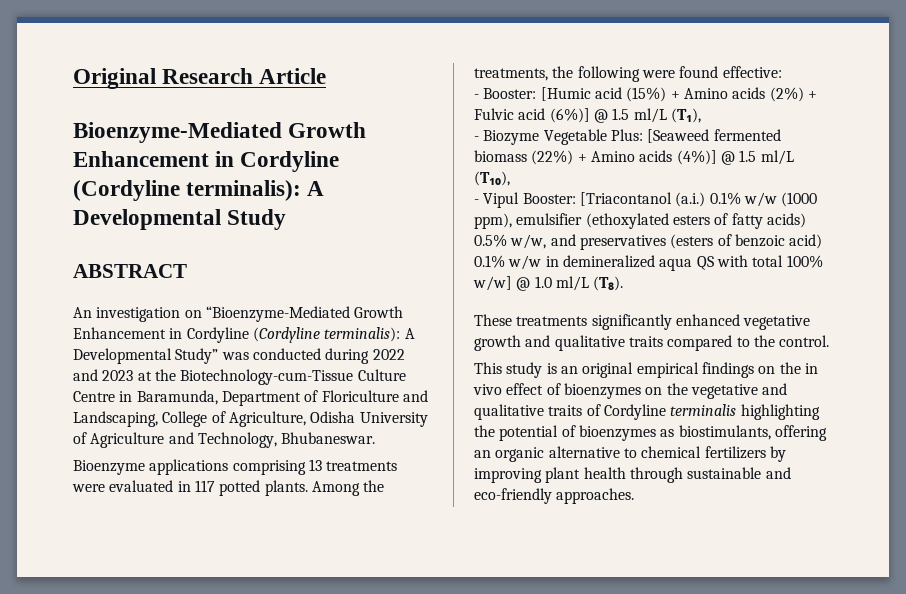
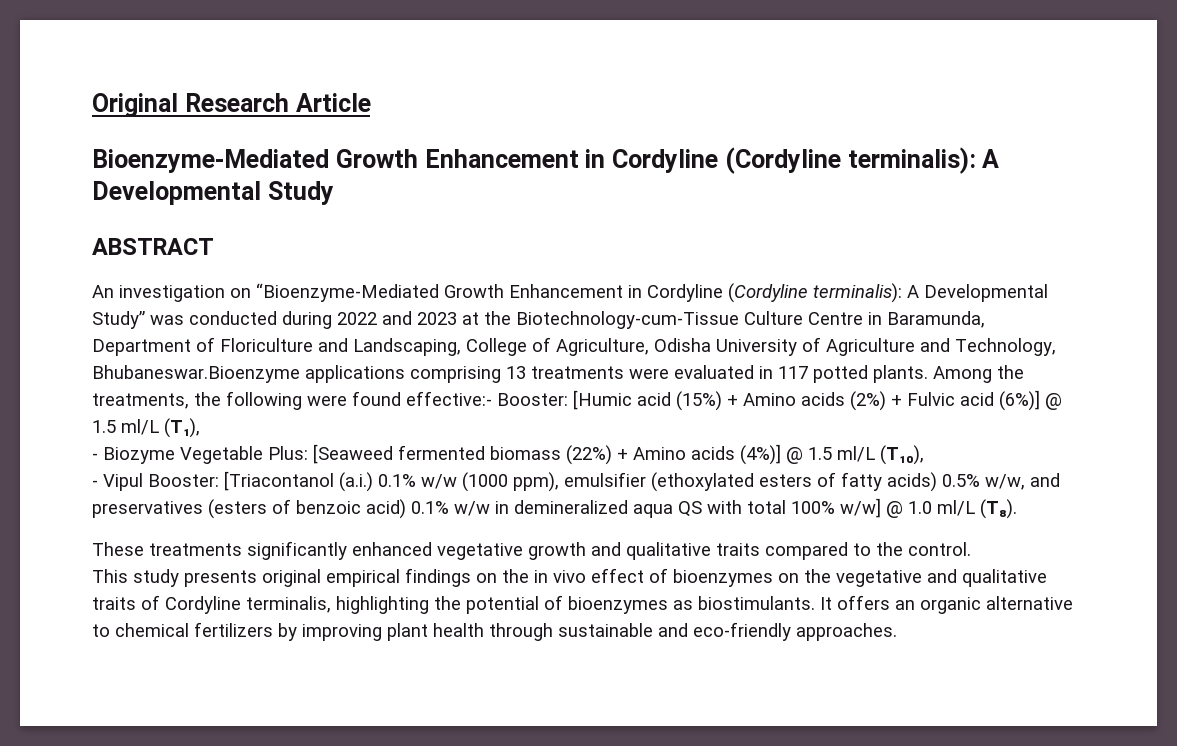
- An investigation on “Bioenzyme-Mediated Growth Enhancement in Cordyline (Cordyline terminalis): A Developmental Study” was conducted during 2022 and 2023 at the Biotechnology-cum-Tissue Culture Centre in Baramunda, Department of Floriculture and Landscaping, College of Agriculture, Odisha University of Agriculture and Technology, Bhubaneswar.
- Bioenzyme applications comprising 13 treatments were evaluated in 117 potted plants.
+ An investigation on “Bioenzyme-Mediated Growth Enhancement in Cordyline (Cordyline terminalis): A Developmental Study” was conducted during 2022 and 2023 at the Biotechnology-cum-Tissue Culture Centre in Baramunda, Department of Floriculture and Landscaping, College of Agriculture, Odisha University of Agriculture and Technology, Bhubaneswar.Bioenzyme applications comprising 13 treatments were evaluated in 117 potted plants.
- Among the treatments, the following were found effective:
- - Booster: [Humic acid (15%) + Amino acids (2%) + Fulvic acid (6%)] @ 1.5 ml/L (T₁),
+ Among the treatments, the following were found effective:- Booster: [Humic acid (15%) + Amino acids (2%) + Fulvic acid (6%)] @ 1.5 ml/L (T₁),
- This study is an original empirical findings on the in vivo effect of bioenzymes on the vegetative and qualitative traits of Cordyline terminalis highlighting the potential of bioenzymes as biostimulants, offering an organic alternative to chemical fertilizers by improving plant health through sustainable and eco-friendly approaches.
+ This study presents original empirical findings on the in vivo effect of bioenzymes on the vegetative and qualitative traits of Cordyline terminalis, highlighting the potential of bioenzymes as biostimulants. It offers an organic alternative to chemical fertilizers by improving plant health through sustainable and eco-friendly approaches.

